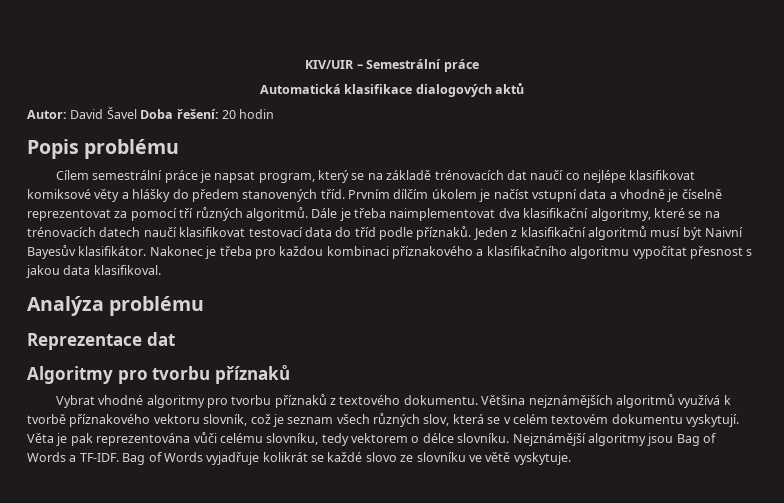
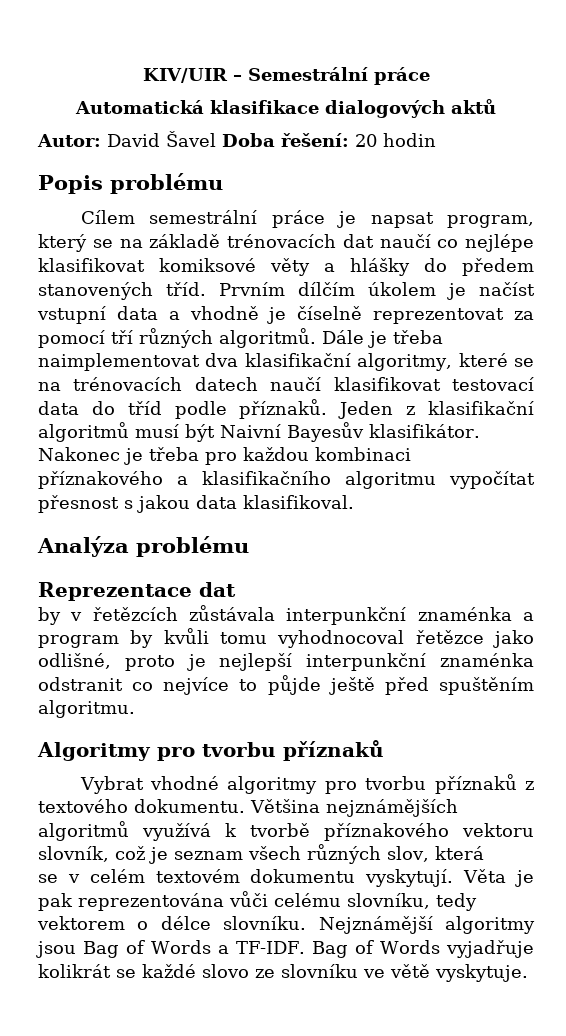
+ by v řetězcích zůstávala interpunkční znaménka a program by kvůli tomu vyhodnocoval řetězce jako odlišné, proto je nejlepší interpunkční znaménka odstranit co nejvíce to půjde ještě před spuštěním algoritmu.
- Většina nejznámějších algoritmů využívá k tvorbě příznakového vektoru slovník, což je seznam všech různých slov, která se v celém textovém dokumentu vyskytují.
+ Většina nejznámějších algoritmů využívá k tvorbě příznakového vektoru slovník, což je seznam všech různých slov, která
+ se v celém textovém dokumentu vyskytují.

